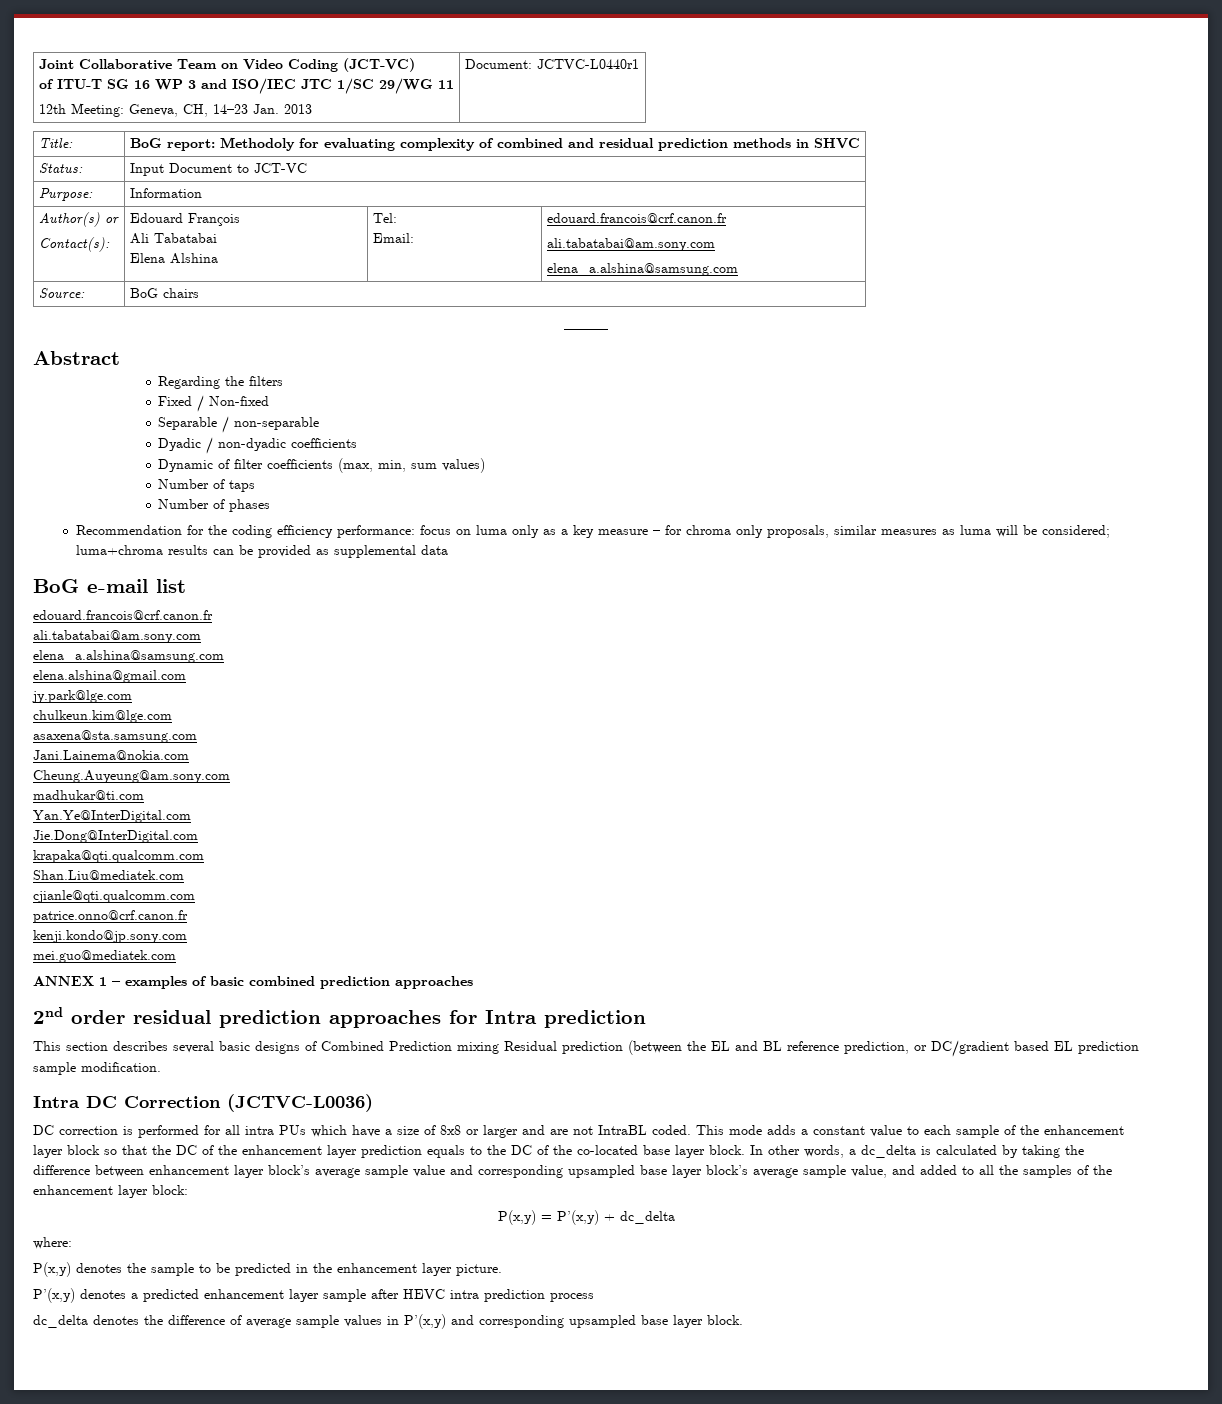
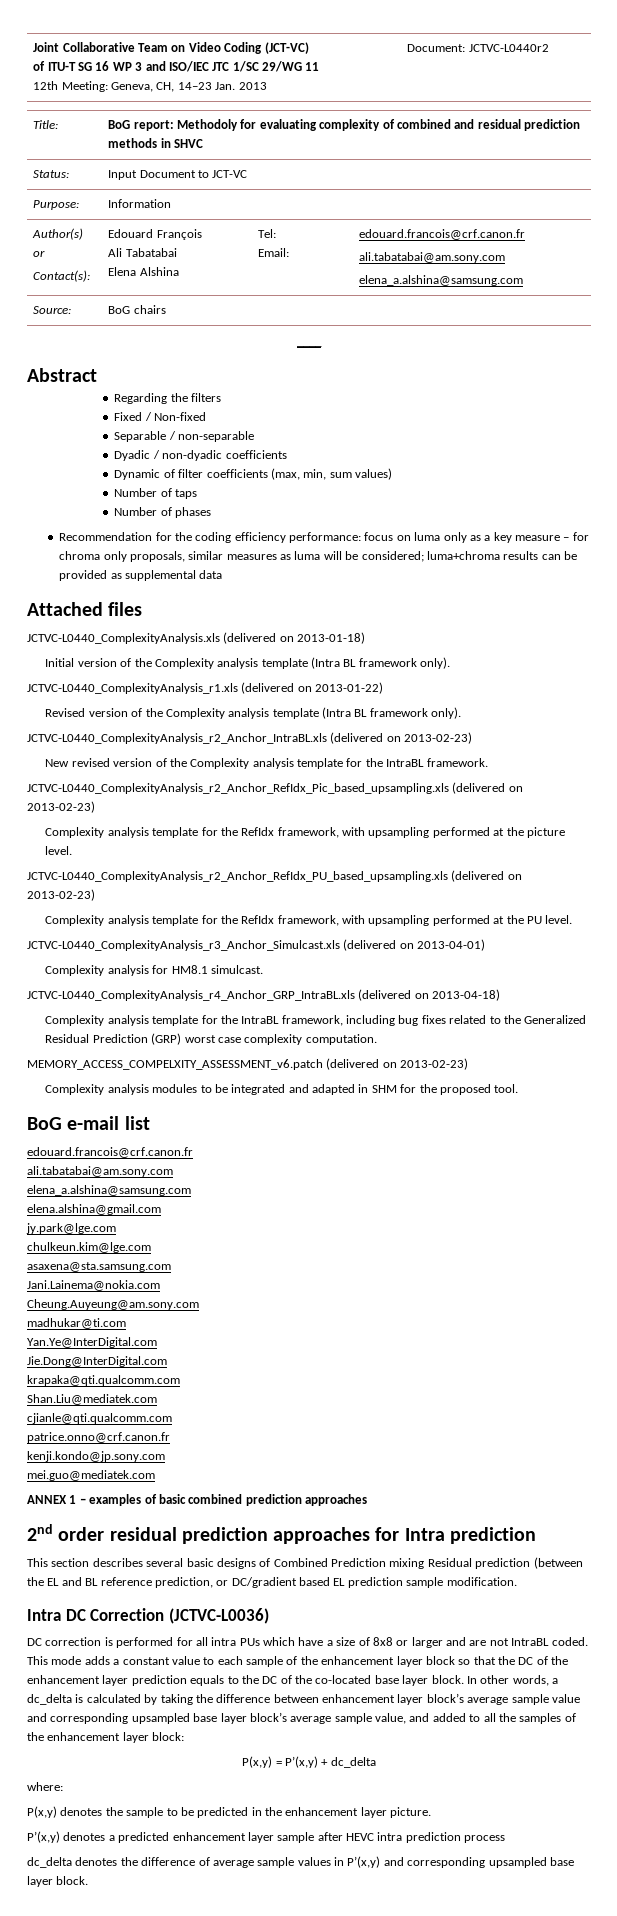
  Joint Collaborative Team on Video Coding (JCT-VC)
  of ITU-T SG 16 WP 3 and ISO/IEC JTC 1/SC 29/WG 11
- 12th Meeting: Geneva, CH, 14–23 Jan. 2013 | Document: JCTVC-L0440r1
+ 12th Meeting: Geneva, CH, 14–23 Jan. 2013 | Document: JCTVC-L0440r2
+ Attached files
+ JCTVC-L0440_ComplexityAnalysis.xls (delivered on 2013-01-18)
+ Initial version of the Complexity analysis template (Intra BL framework only).
+ JCTVC-L0440_ComplexityAnalysis_r1.xls (delivered on 2013-01-22)
+ Revised version of the Complexity analysis template (Intra BL framework only).
+ JCTVC-L0440_ComplexityAnalysis_r2_Anchor_IntraBL.xls (delivered on 2013-02-23)
+ New revised version of the Complexity analysis template for the IntraBL framework.
+ JCTVC-L0440_ComplexityAnalysis_r2_Anchor_RefIdx_Pic_based_upsampling.xls (delivered on 2013-02-23)
+ Complexity analysis template for the RefIdx framework, with upsampling performed at the picture level.
+ JCTVC-L0440_ComplexityAnalysis_r2_Anchor_RefIdx_PU_based_upsampling.xls (delivered on 2013-02-23)
+ Complexity analysis template for the RefIdx framework, with upsampling performed at the PU level.
+ JCTVC-L0440_ComplexityAnalysis_r3_Anchor_Simulcast.xls (delivered on 2013-04-01)
+ Complexity analysis for HM8.1 simulcast.
+ JCTVC-L0440_ComplexityAnalysis_r4_Anchor_GRP_IntraBL.xls (delivered on 2013-04-18)
+ Complexity analysis template for the IntraBL framework, including bug fixes related to the Generalized Residual Prediction (GRP) worst case complexity computation.
+ MEMORY_ACCESS_COMPELXITY_ASSESSMENT_v6.patch (delivered on 2013-02-23)
+ Complexity analysis modules to be integrated and adapted in SHM for the proposed tool.

